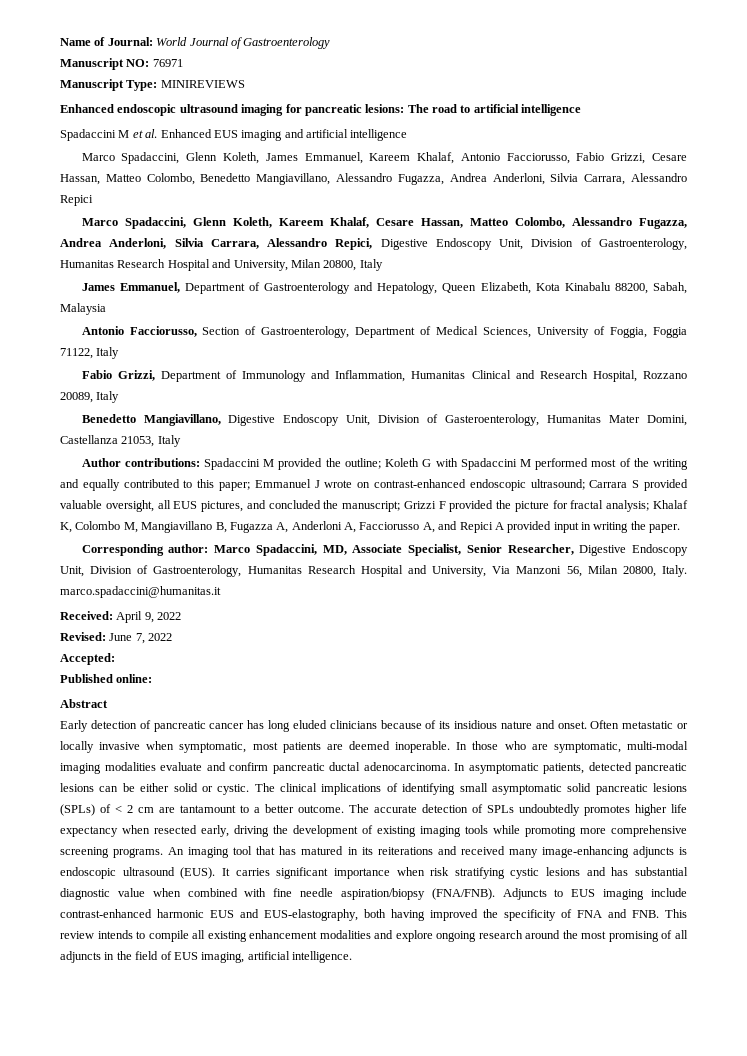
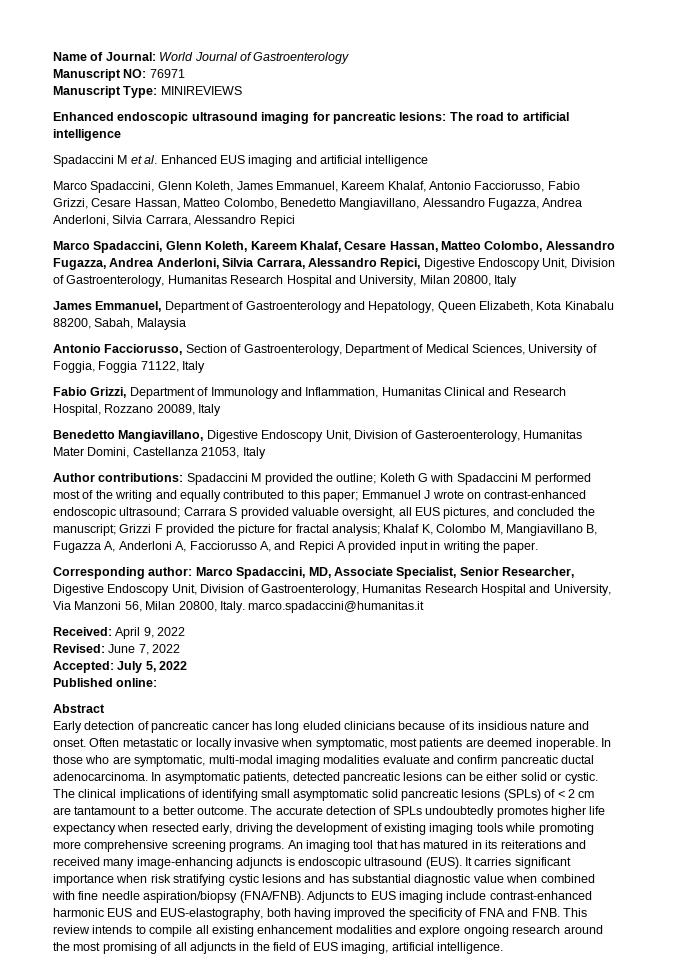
- Accepted:
+ Accepted: July 5, 2022

